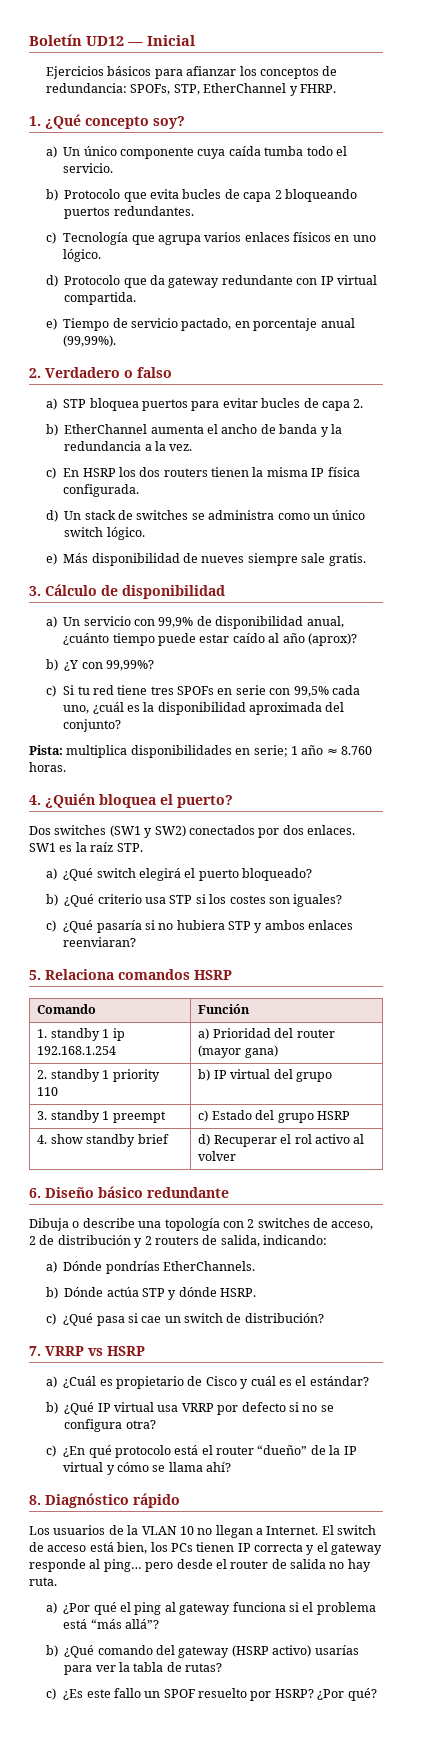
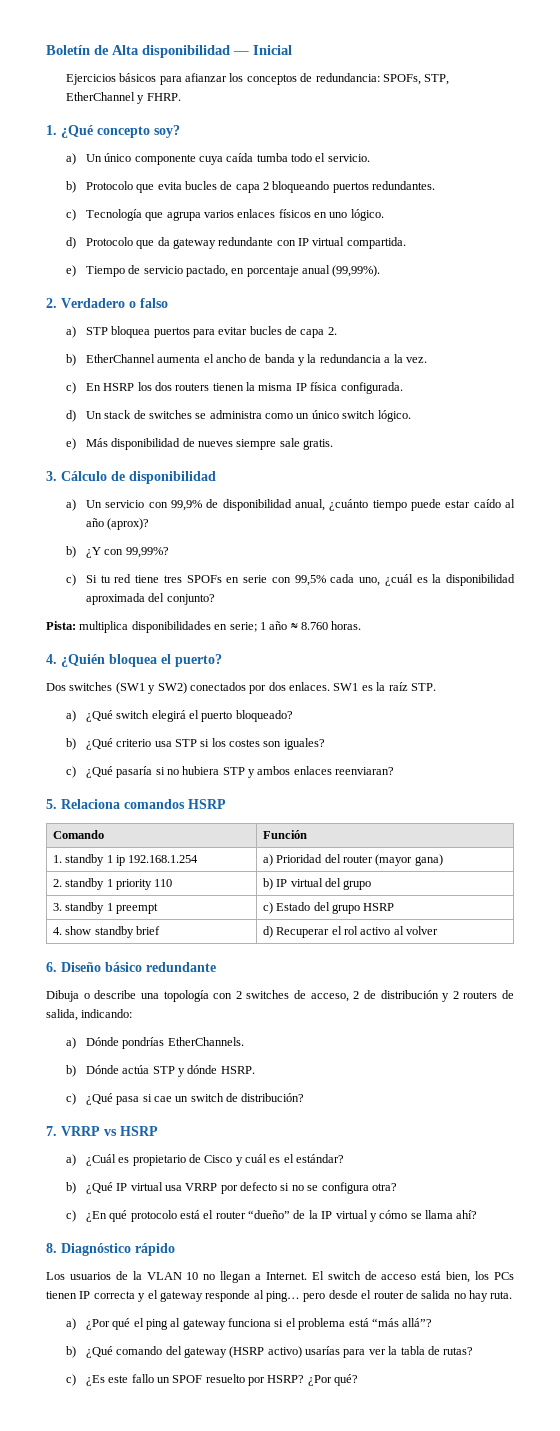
- Boletín UD12 — Inicial
+ Boletín de Alta disponibilidad — Inicial

